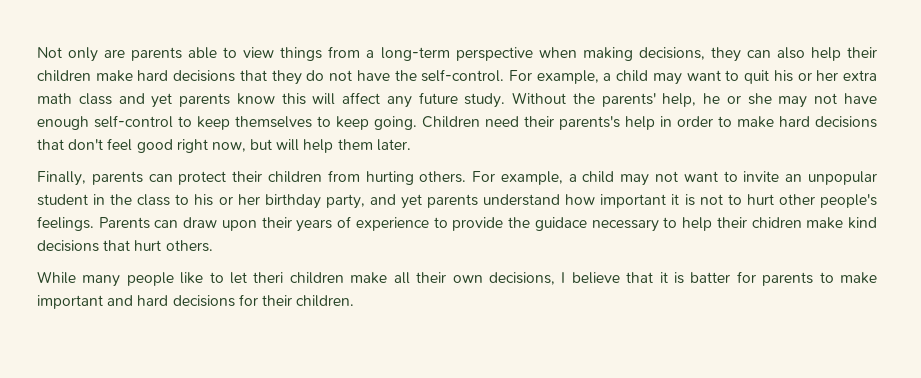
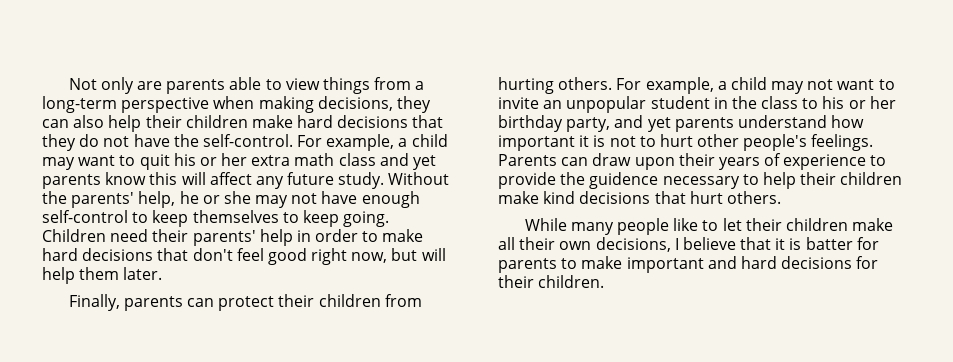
- Children need their parents's help in order to make hard decisions that don't feel good right now, but will help them later.
+ Children need their parents' help in order to make hard decisions that don't feel good right now, but will help them later.
- Parents can draw upon their years of experience to provide the guidace necessary to help their chidren make kind decisions that hurt others.
+ Parents can draw upon their years of experience to provide the guidence necessary to help their children make kind decisions that hurt others.
- While many people like to let theri children make all their own decisions, I believe that it is batter for parents to make important and hard decisions for their children.
+ While many people like to let their children make all their own decisions, I believe that it is batter for parents to make important and hard decisions for their children.

